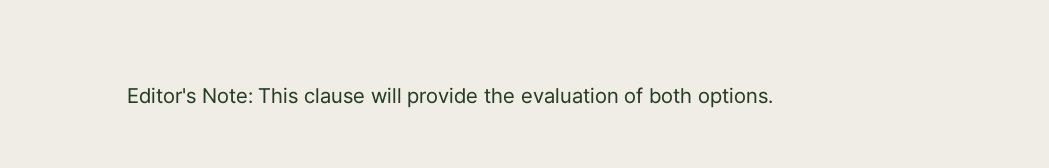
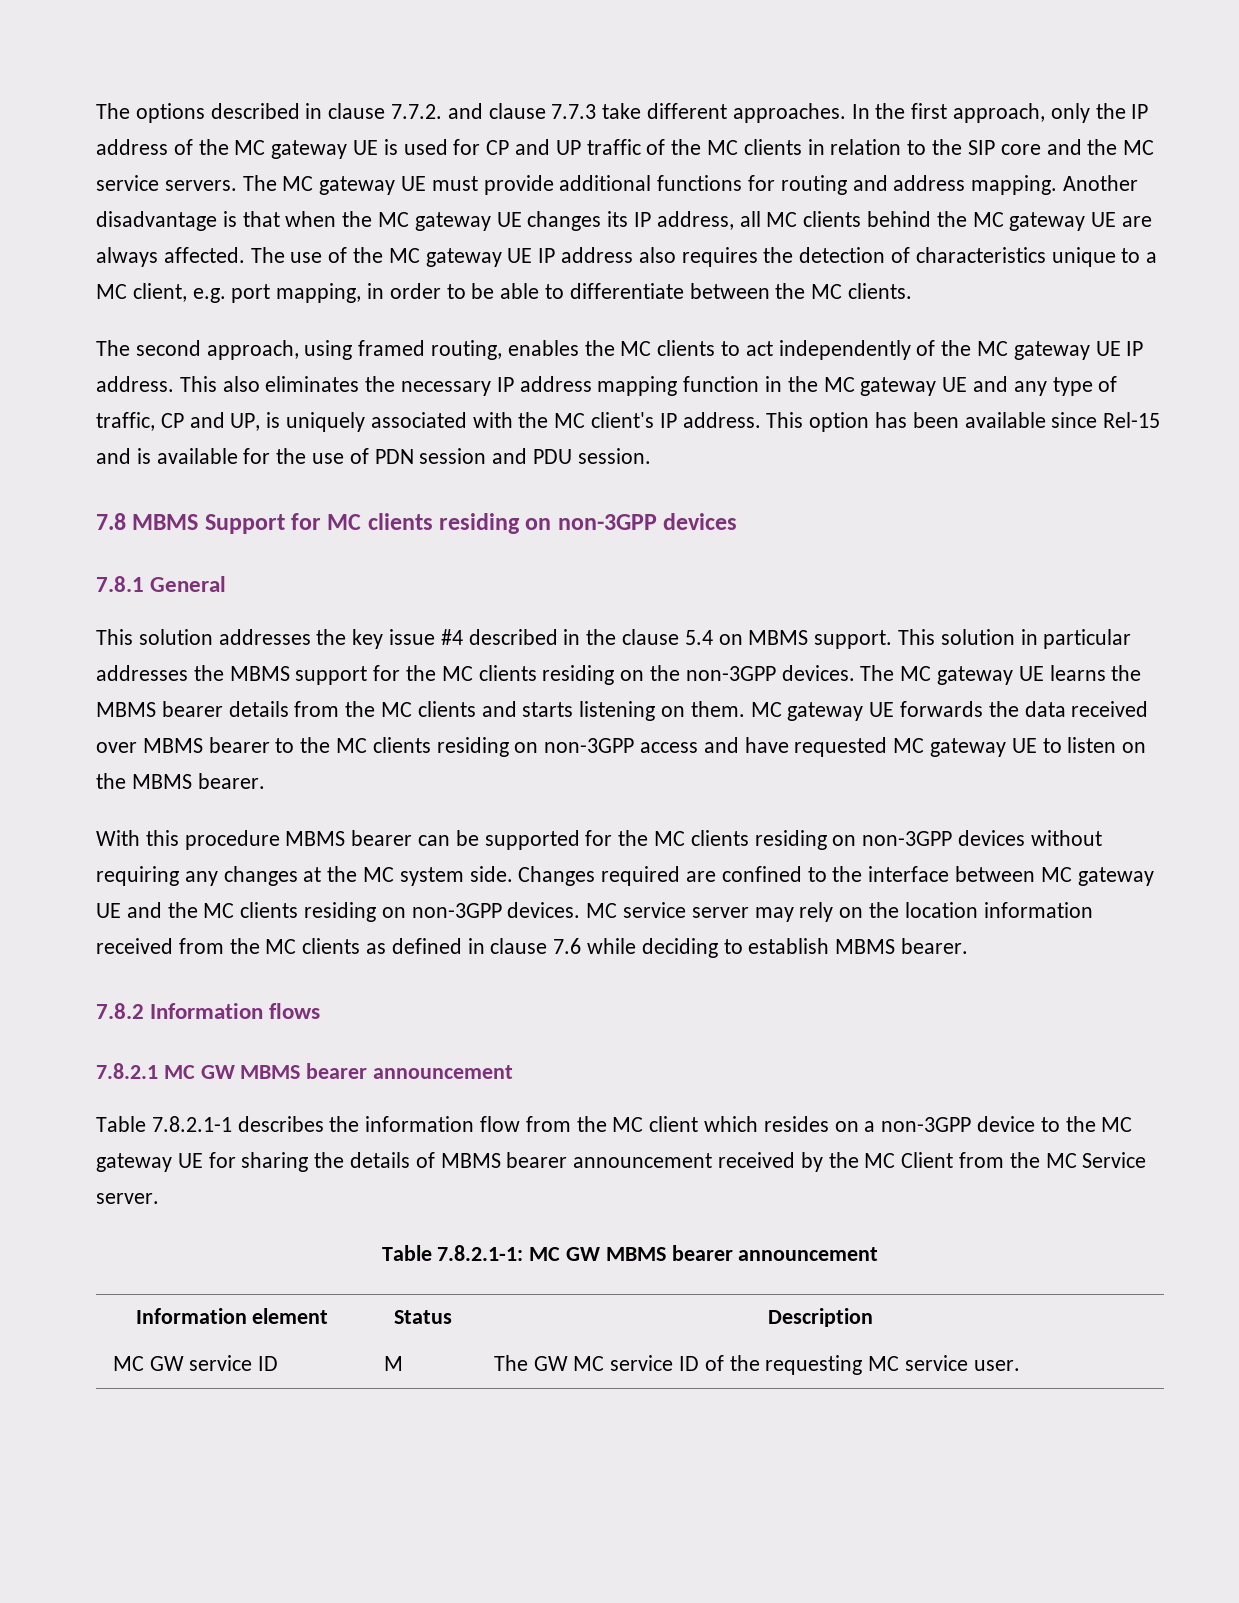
- Editor's Note: This clause will provide the evaluation of both options.
+ The options described in clause 7.7.2. and clause 7.7.3 take different approaches. In the first approach, only the IP address of the MC gateway UE is used for CP and UP traffic of the MC clients in relation to the SIP core and the MC service servers. The MC gateway UE must provide additional functions for routing and address mapping. Another disadvantage is that when the MC gateway UE changes its IP address, all MC clients behind the MC gateway UE are always affected. The use of the MC gateway UE IP address also requires the detection of characteristics unique to a MC client, e.g. port mapping, in order to be able to differentiate between the MC clients.
+ The second approach, using framed routing, enables the MC clients to act independently of the MC gateway UE IP address. This also eliminates the necessary IP address mapping function in the MC gateway UE and any type of traffic, CP and UP, is uniquely associated with the MC client's IP address. This option has been available since Rel-15 and is available for the use of PDN session and PDU session.
+ 7.8 MBMS Support for MC clients residing on non-3GPP devices
+ 7.8.1 General
+ This solution addresses the key issue #4 described in the clause 5.4 on MBMS support. This solution in particular addresses the MBMS support for the MC clients residing on the non-3GPP devices. The MC gateway UE learns the MBMS bearer details from the MC clients and starts listening on them. MC gateway UE forwards the data received over MBMS bearer to the MC clients residing on non-3GPP access and have requested MC gateway UE to listen on the MBMS bearer.
+ With this procedure MBMS bearer can be supported for the MC clients residing on non-3GPP devices without requiring any changes at the MC system side. Changes required are confined to the interface between MC gateway UE and the MC clients residing on non-3GPP devices. MC service server may rely on the location information received from the MC clients as defined in clause 7.6 while deciding to establish MBMS bearer.
+ 7.8.2 Information flows
+ 7.8.2.1 MC GW MBMS bearer announcement
+ Table 7.8.2.1-1 describes the information flow from the MC client which resides on a non-3GPP device to the MC gateway UE for sharing the details of MBMS bearer announcement received by the MC Client from the MC Service server.
+ Table 7.8.2.1-1: MC GW MBMS bearer announcement
+ Information element | Status | Description
+ MC GW service ID | M | The GW MC service ID of the requesting MC service user.

